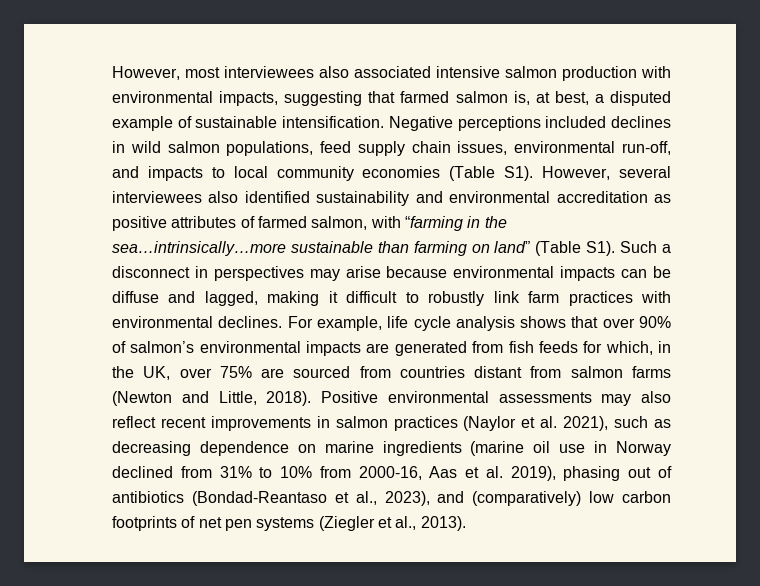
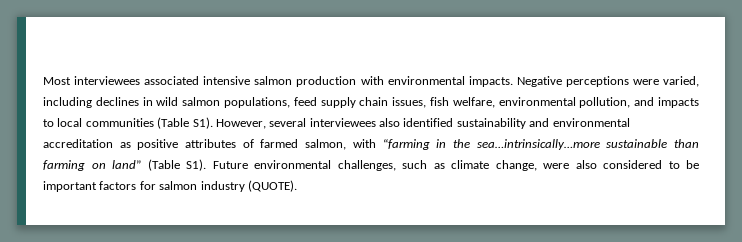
- However, most interviewees also associated intensive salmon production with environmental impacts, suggesting that farmed salmon is, at best, a disputed example of sustainable intensification. Negative perceptions included declines in wild salmon populations, feed supply chain issues, environmental run-off, and impacts to local community economies (Table S1). However, several interviewees also identified sustainability and environmental accreditation as positive attributes of farmed salmon, with “farming in the sea…intrinsically…more sustainable than farming on land” (Table S1). Such a disconnect in perspectives may arise because environmental impacts can be diffuse and lagged, making it difficult to robustly link farm practices with environmental declines. For example, life cycle analysis shows that over 90% of salmon’s environmental impacts are generated from fish feeds for which, in the UK, over 75% are sourced from countries distant from salmon farms (Newton and Little, 2018). Positive environmental assessments may also reflect recent improvements in salmon practices (Naylor et al. 2021), such as decreasing dependence on marine ingredients (marine oil use in Norway declined from 31% to 10% from 2000-16, Aas et al. 2019), phasing out of antibiotics (Bondad-Reantaso et al., 2023), and (comparatively) low carbon footprints of net pen systems (Ziegler et al., 2013).
+ Most interviewees associated intensive salmon production with environmental impacts. Negative perceptions were varied, including declines in wild salmon populations, feed supply chain issues, fish welfare, environmental pollution, and impacts to local communities (Table S1). However, several interviewees also identified sustainability and environmental accreditation as positive attributes of farmed salmon, with “farming in the sea…intrinsically…more sustainable than farming on land” (Table S1). Future environmental challenges, such as climate change, were also considered to be important factors for salmon industry (QUOTE).

